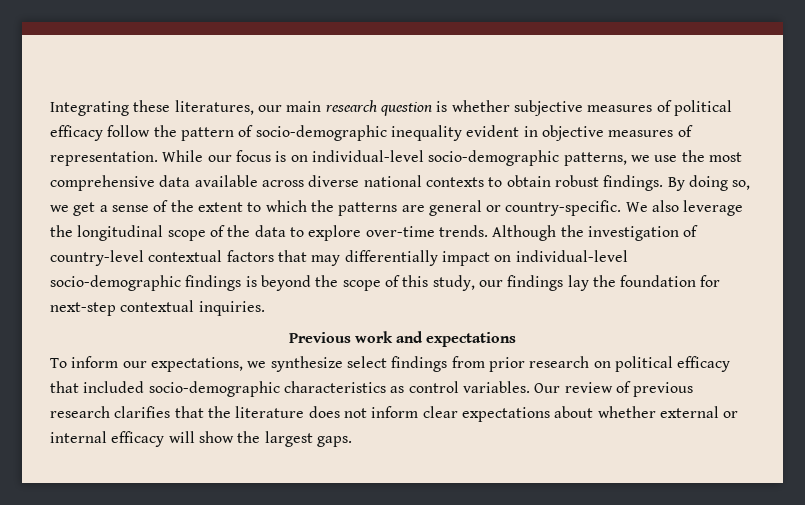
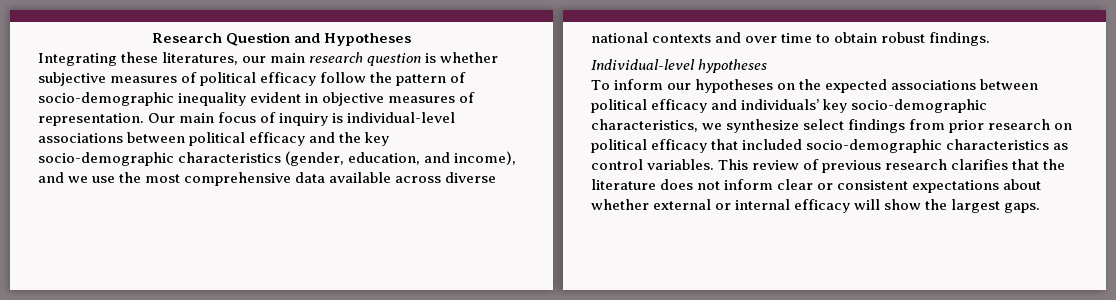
+ Research Question and Hypotheses
- While our focus is on individual-level socio-demographic patterns, we use the most comprehensive data available across diverse national contexts to obtain robust findings. By doing so, we get a sense of the extent to which the patterns are general or country-specific. We also leverage the longitudinal scope of the data to explore over-time trends. Although the investigation of country-level contextual factors that may differentially impact on individual-level socio-demographic findings is beyond the scope of this study, our findings lay the foundation for next-step contextual inquiries.
- Previous work and expectations
- To inform our expectations, we synthesize select findings from prior research on political efficacy that included socio-demographic characteristics as control variables.
+ Our main focus of inquiry is individual-level associations between political efficacy and the key socio-demographic characteristics (gender, education, and income), and we use the most comprehensive data available across diverse national contexts and over time to obtain robust findings.
+ Individual-level hypotheses
+ To inform our hypotheses on the expected associations between political efficacy and individuals’ key socio-demographic characteristics, we synthesize select findings from prior research on political efficacy that included socio-demographic characteristics as control variables.
- Our review of previous research clarifies that the literature does not inform clear expectations about whether external or internal efficacy will show the largest gaps.
+ This review of previous research clarifies that the literature does not inform clear or consistent expectations about whether external or internal efficacy will show the largest gaps.

